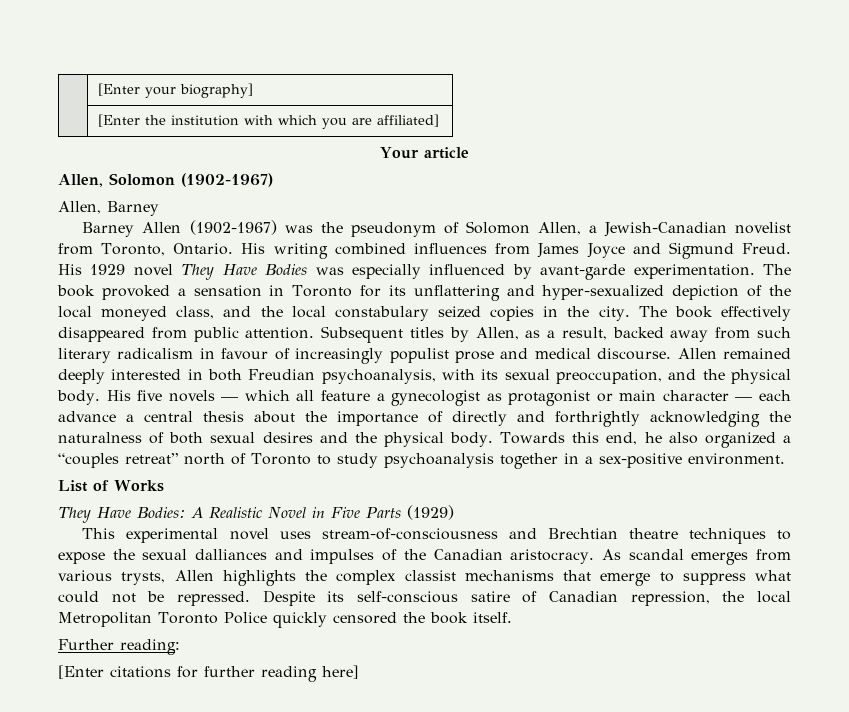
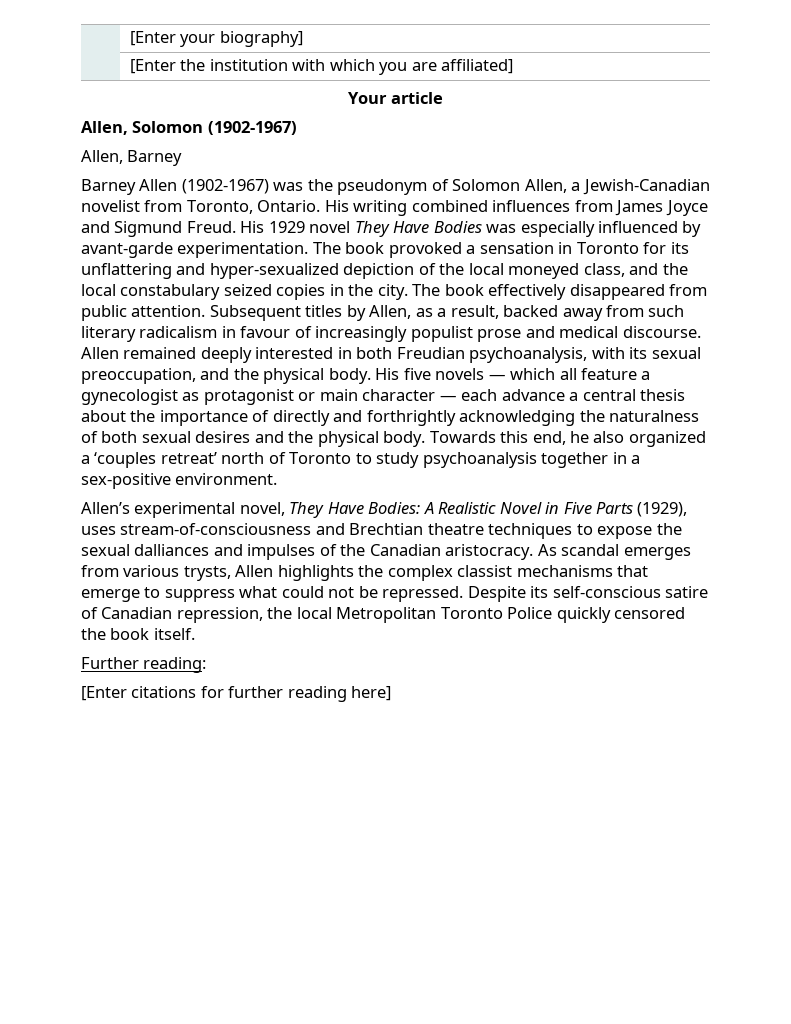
- Towards this end, he also organized a “couples retreat” north of Toronto to study psychoanalysis together in a sex-positive environment.
+ Towards this end, he also organized a ‘couples retreat’ north of Toronto to study psychoanalysis together in a sex-positive environment.
- List of Works
- They Have Bodies: A Realistic Novel in Five Parts (1929)
- This experimental novel uses stream-of-consciousness and Brechtian theatre techniques to expose the sexual dalliances and impulses of the Canadian aristocracy.
+ Allen’s experimental novel, They Have Bodies: A Realistic Novel in Five Parts (1929), uses stream-of-consciousness and Brechtian theatre techniques to expose the sexual dalliances and impulses of the Canadian aristocracy.

